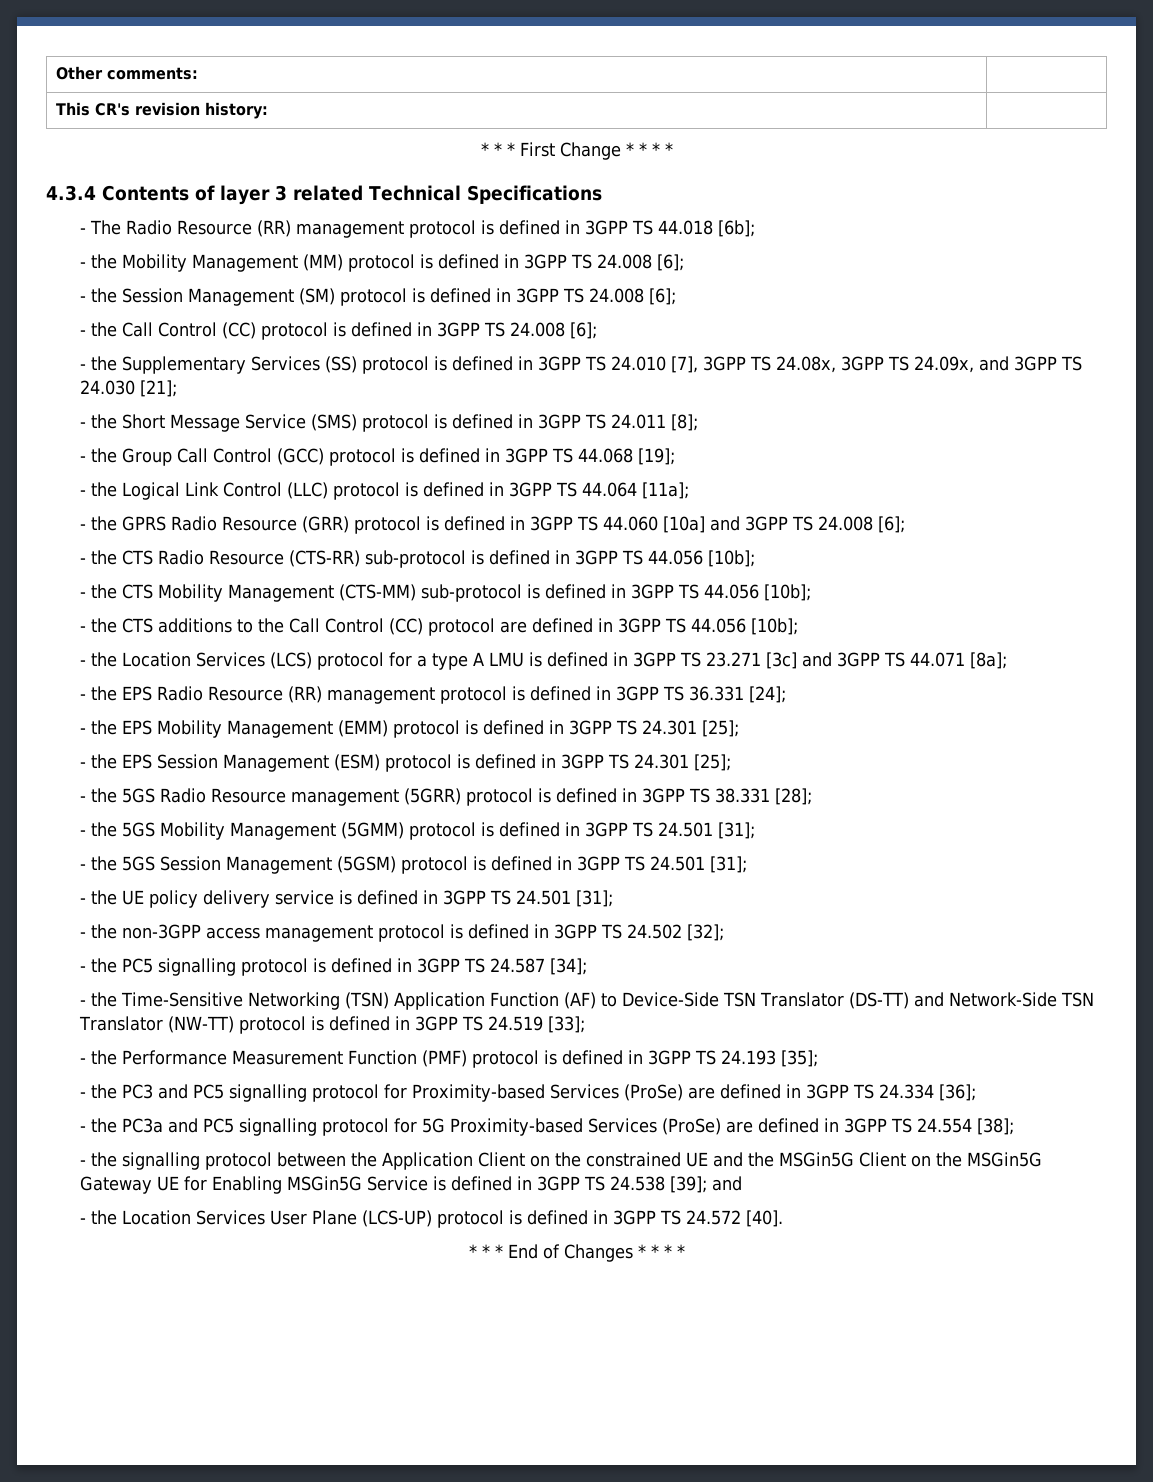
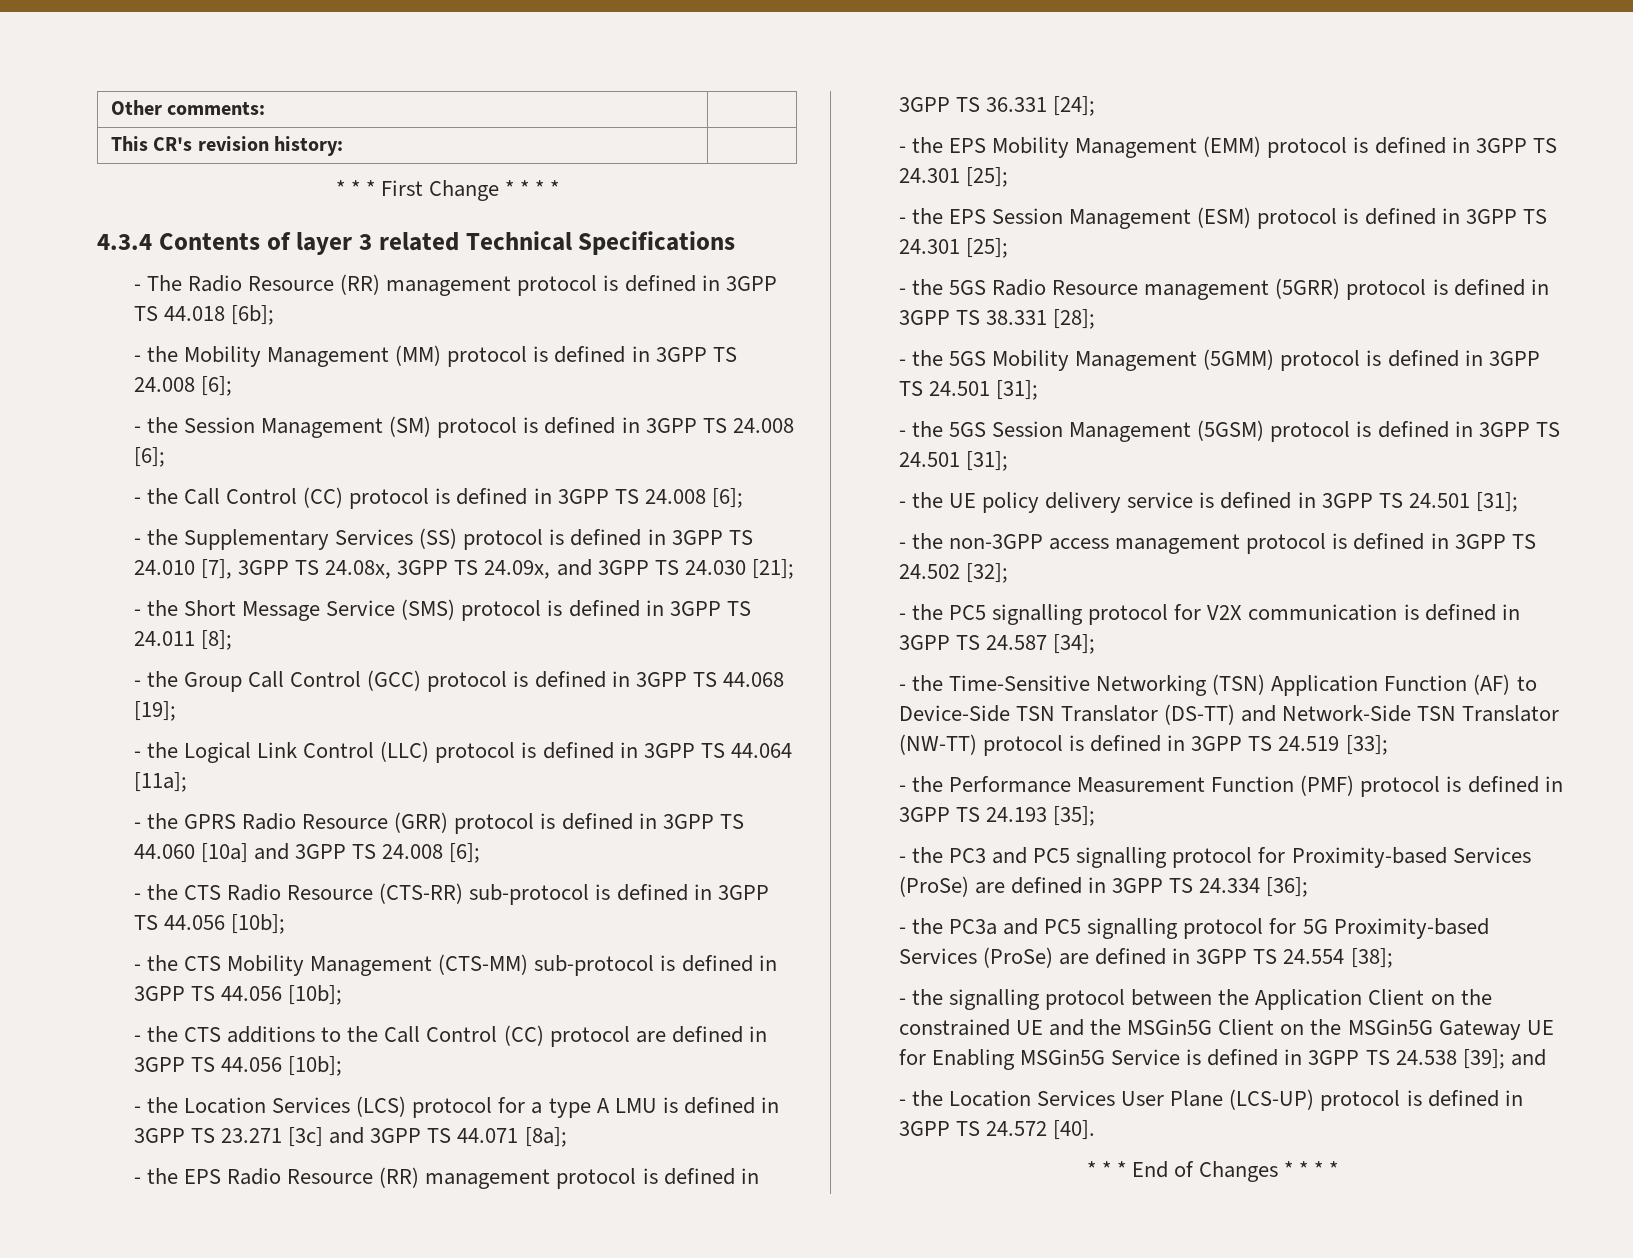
- - the PC5 signalling protocol is defined in 3GPP TS 24.587 [34];
+ - the PC5 signalling protocol for V2X communication is defined in 3GPP TS 24.587 [34];

